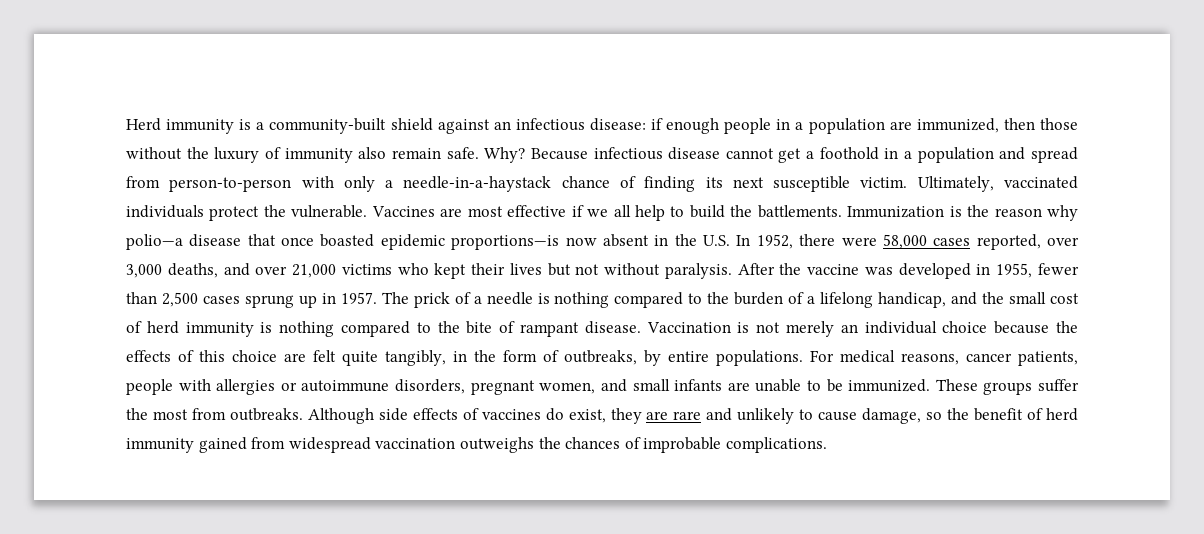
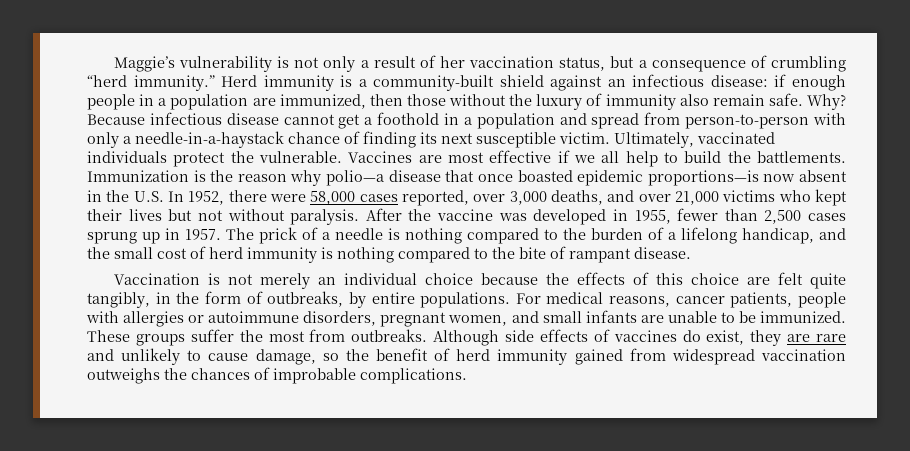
+ Maggie’s vulnerability is not only a result of her vaccination status, but a consequence of crumbling “herd immunity.”
- The prick of a needle is nothing compared to the burden of a lifelong handicap, and the small cost of herd immunity is nothing compared to the bite of rampant disease. Vaccination is not merely an individual choice because the effects of this choice are felt quite tangibly, in the form of outbreaks, by entire populations.
+ The prick of a needle is nothing compared to the burden of a lifelong handicap, and the small cost of herd immunity is nothing compared to the bite of rampant disease.
+ Vaccination is not merely an individual choice because the effects of this choice are felt quite tangibly, in the form of outbreaks, by entire populations.

